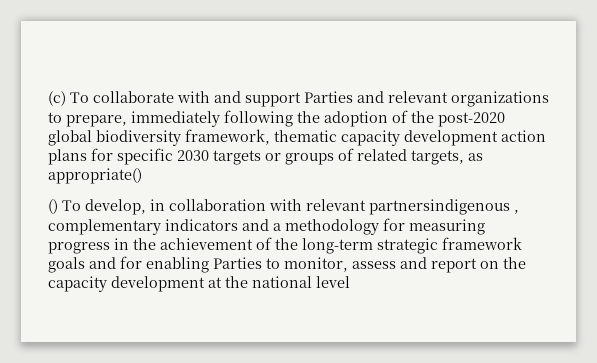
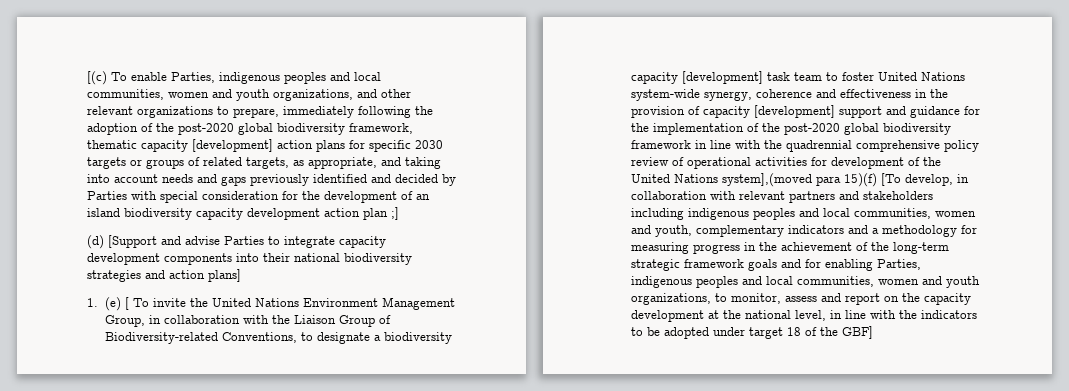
- (c) To collaborate with and support Parties and relevant organizations to prepare, immediately following the adoption of the post-2020 global biodiversity framework, thematic capacity development action plans for specific 2030 targets or groups of related targets, as appropriate()
- () To develop, in collaboration with relevant partnersindigenous , complementary indicators and a methodology for measuring progress in the achievement of the long-term strategic framework goals and for enabling Parties to monitor, assess and report on the capacity development at the national level
+ [(c) To enable Parties, indigenous peoples and local communities, women and youth organizations, and other relevant organizations to prepare, immediately following the adoption of the post-2020 global biodiversity framework, thematic capacity [development] action plans for specific 2030 targets or groups of related targets, as appropriate, and taking into account needs and gaps previously identified and decided by Parties with special consideration for the development of an island biodiversity capacity development action plan ;]
+ (d) [Support and advise Parties to integrate capacity development components into their national biodiversity strategies and action plans]
+ 1. (e) [ To invite the United Nations Environment Management Group, in collaboration with the Liaison Group of Biodiversity-related Conventions, to designate a biodiversity capacity [development] task team to foster United Nations system-wide synergy, coherence and effectiveness in the provision of capacity [development] support and guidance for the implementation of the post-2020 global biodiversity framework in line with the quadrennial comprehensive policy review of operational activities for development of the United Nations system],(moved para 15)(f) [To develop, in collaboration with relevant partners and stakeholders including indigenous peoples and local communities, women and youth, complementary indicators and a methodology for measuring progress in the achievement of the long-term strategic framework goals and for enabling Parties, indigenous peoples and local communities, women and youth organizations, to monitor, assess and report on the capacity development at the national level, in line with the indicators to be adopted under target 18 of the GBF]

